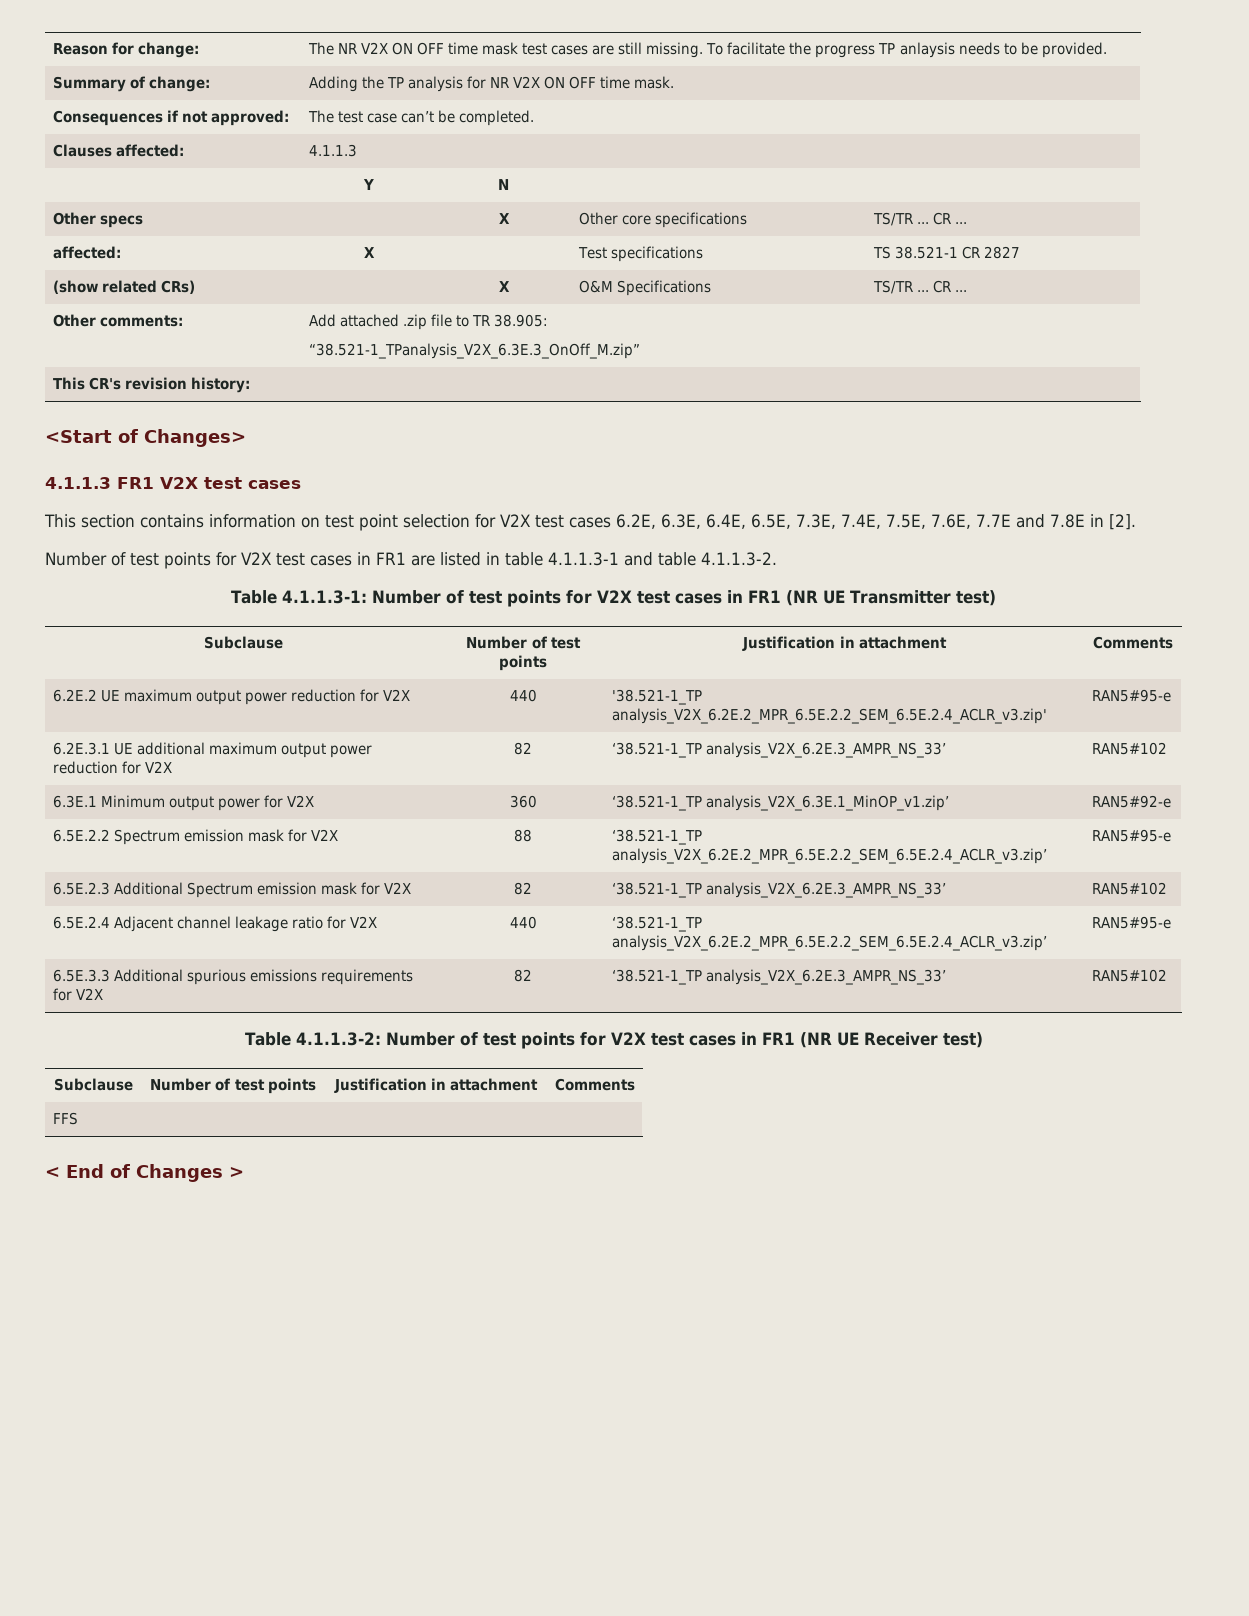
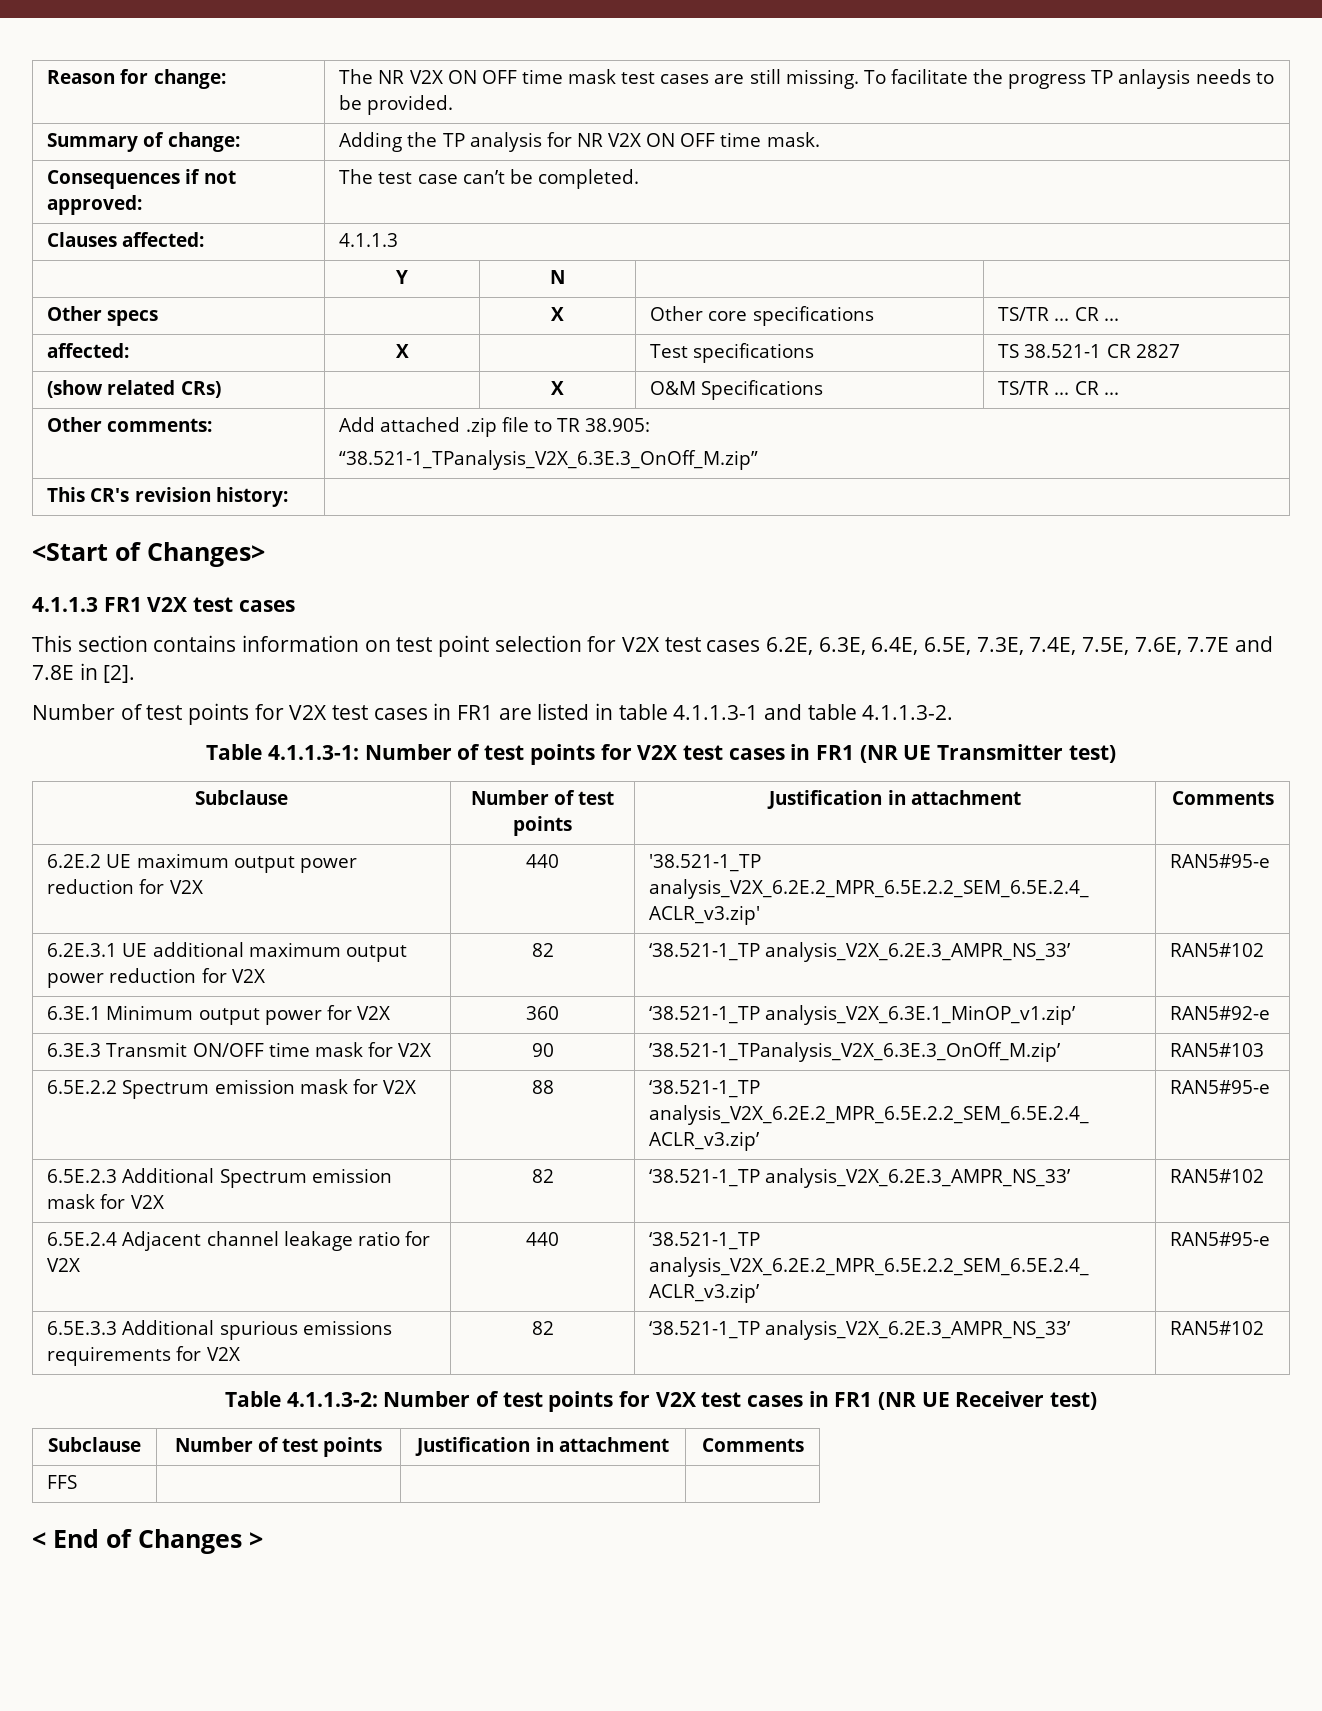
+ 6.3E.3 Transmit ON/OFF time mask for V2X | 90 | ’38.521-1_TPanalysis_V2X_6.3E.3_OnOff_M.zip’ | RAN5#103

